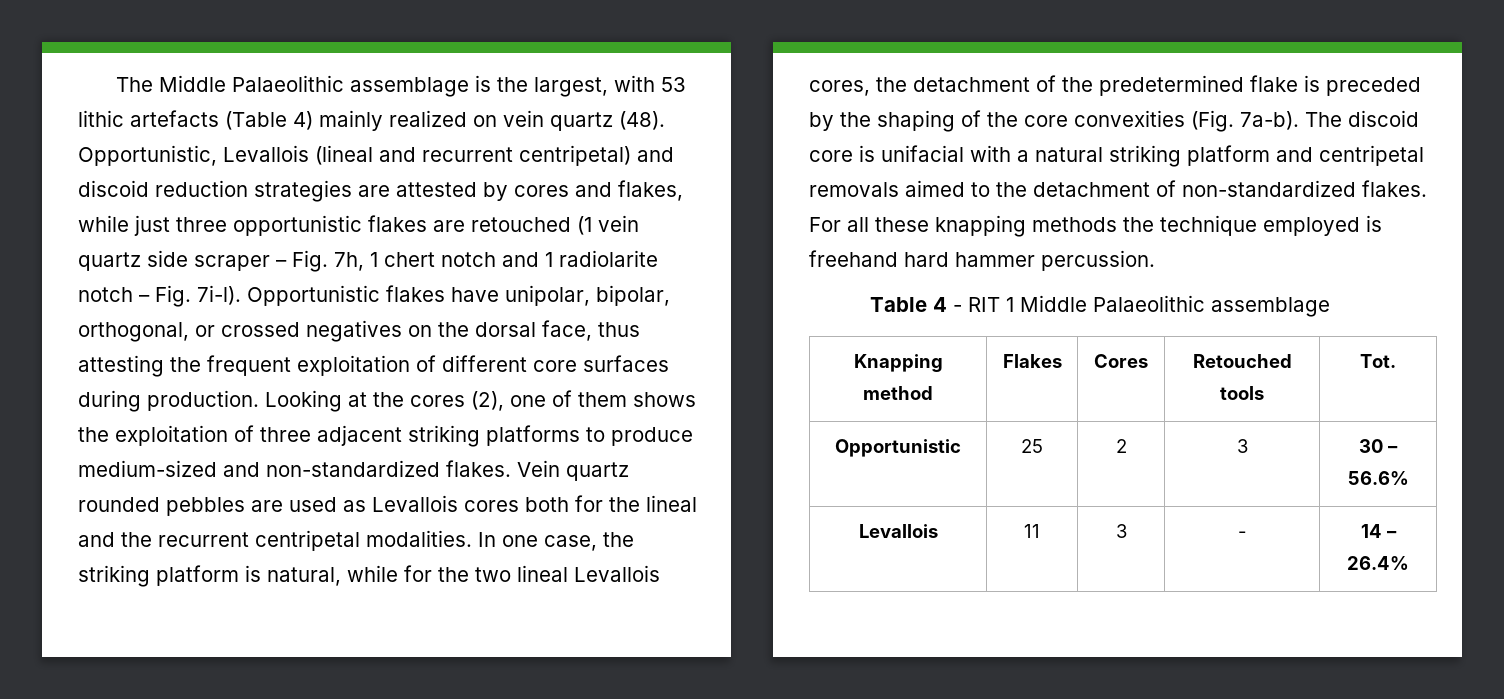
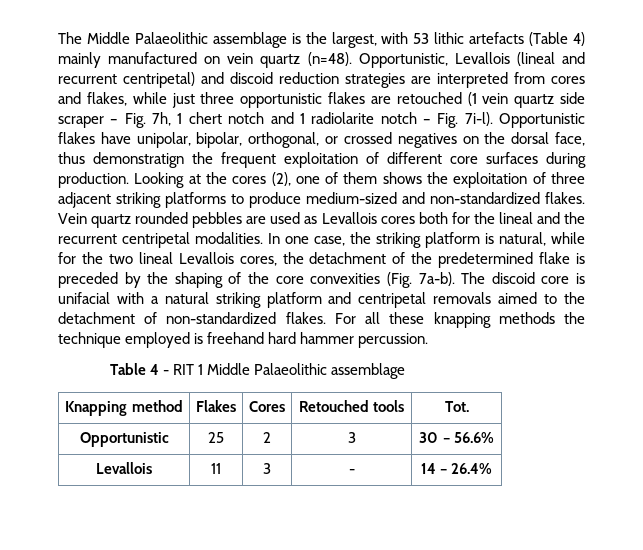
- The Middle Palaeolithic assemblage is the largest, with 53 lithic artefacts (Table 4) mainly realized on vein quartz (48).
+ The Middle Palaeolithic assemblage is the largest, with 53 lithic artefacts (Table 4) mainly manufactured on vein quartz (n=48).
- Opportunistic, Levallois (lineal and recurrent centripetal) and discoid reduction strategies are attested by cores and flakes, while just three opportunistic flakes are retouched (1 vein quartz side scraper – Fig. 7h, 1 chert notch and 1 radiolarite notch – Fig. 7i-l).
+ Opportunistic, Levallois (lineal and recurrent centripetal) and discoid reduction strategies are interpreted from cores and flakes, while just three opportunistic flakes are retouched (1 vein quartz side scraper – Fig. 7h, 1 chert notch and 1 radiolarite notch – Fig. 7i-l).
- Opportunistic flakes have unipolar, bipolar, orthogonal, or crossed negatives on the dorsal face, thus attesting the frequent exploitation of different core surfaces during production.
+ Opportunistic flakes have unipolar, bipolar, orthogonal, or crossed negatives on the dorsal face, thus demonstratign the frequent exploitation of different core surfaces during production.

